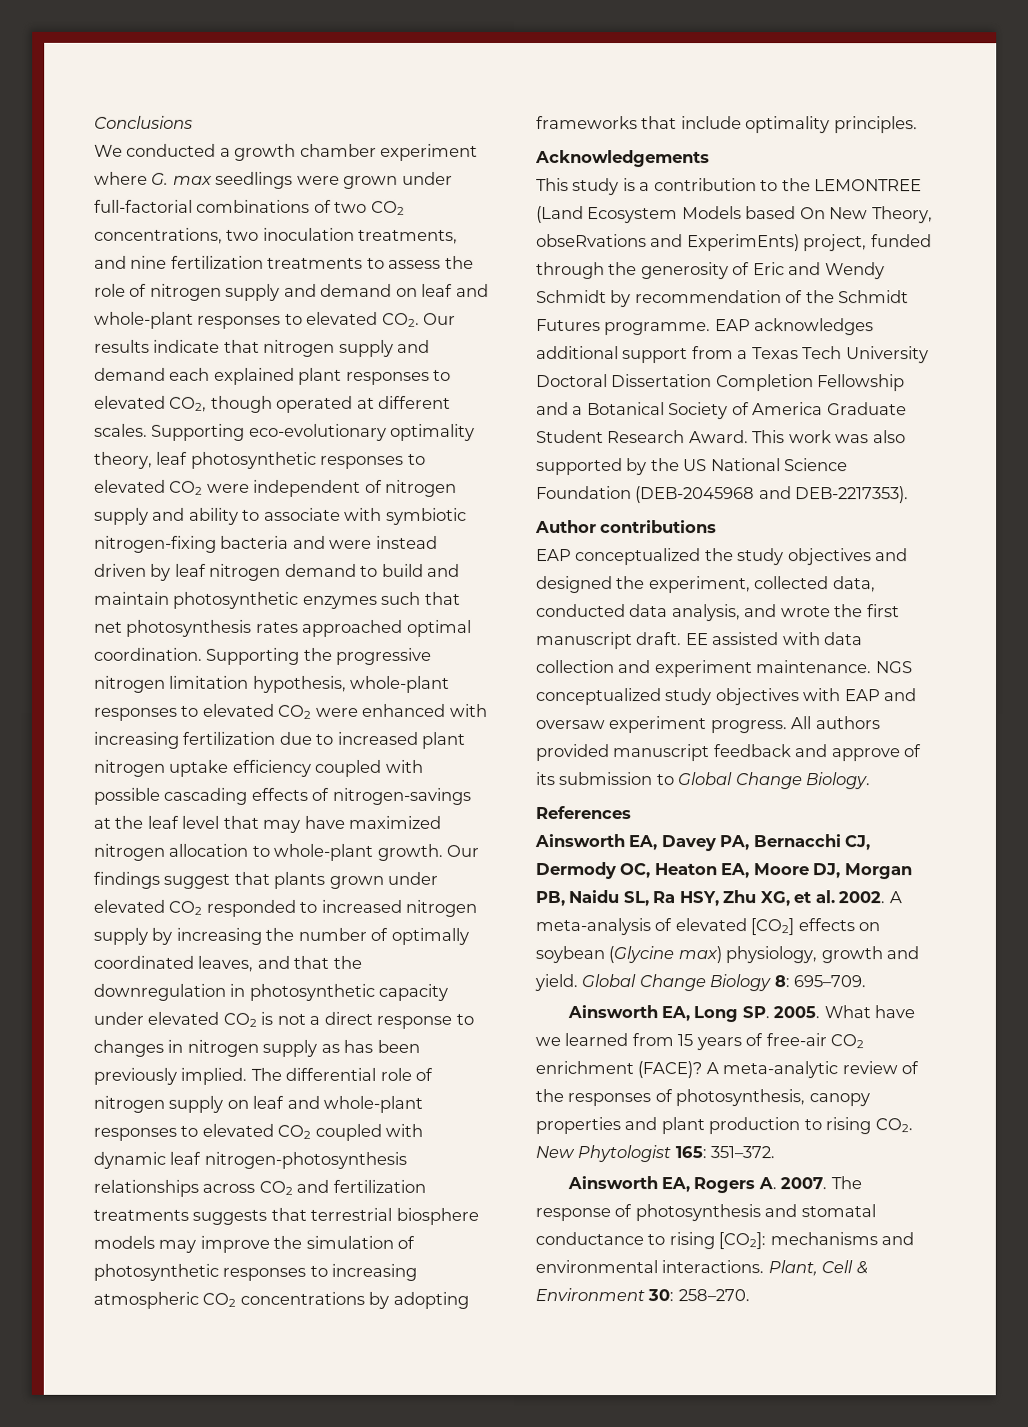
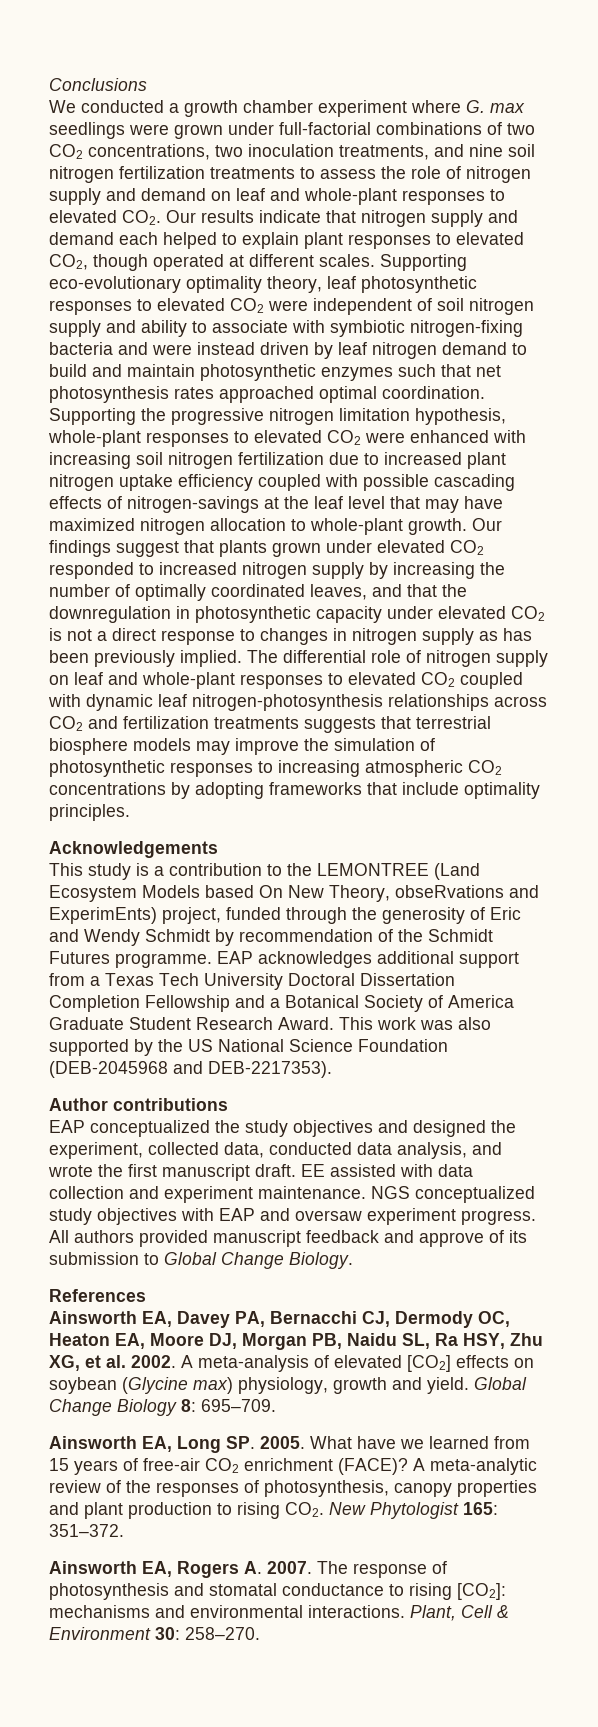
- We conducted a growth chamber experiment where G. max seedlings were grown under full-factorial combinations of two CO2 concentrations, two inoculation treatments, and nine fertilization treatments to assess the role of nitrogen supply and demand on leaf and whole-plant responses to elevated CO2. Our results indicate that nitrogen supply and demand each explained plant responses to elevated CO2, though operated at different scales.
+ We conducted a growth chamber experiment where G. max seedlings were grown under full-factorial combinations of two CO2 concentrations, two inoculation treatments, and nine soil nitrogen fertilization treatments to assess the role of nitrogen supply and demand on leaf and whole-plant responses to elevated CO2. Our results indicate that nitrogen supply and demand each helped to explain plant responses to elevated CO2, though operated at different scales.
- Supporting eco-evolutionary optimality theory, leaf photosynthetic responses to elevated CO2 were independent of nitrogen supply and ability to associate with symbiotic nitrogen-fixing bacteria and were instead driven by leaf nitrogen demand to build and maintain photosynthetic enzymes such that net photosynthesis rates approached optimal coordination.
+ Supporting eco-evolutionary optimality theory, leaf photosynthetic responses to elevated CO2 were independent of soil nitrogen supply and ability to associate with symbiotic nitrogen-fixing bacteria and were instead driven by leaf nitrogen demand to build and maintain photosynthetic enzymes such that net photosynthesis rates approached optimal coordination.
- Supporting the progressive nitrogen limitation hypothesis, whole-plant responses to elevated CO2 were enhanced with increasing fertilization due to increased plant nitrogen uptake efficiency coupled with possible cascading effects of nitrogen-savings at the leaf level that may have maximized nitrogen allocation to whole-plant growth.
+ Supporting the progressive nitrogen limitation hypothesis, whole-plant responses to elevated CO2 were enhanced with increasing soil nitrogen fertilization due to increased plant nitrogen uptake efficiency coupled with possible cascading effects of nitrogen-savings at the leaf level that may have maximized nitrogen allocation to whole-plant growth.

